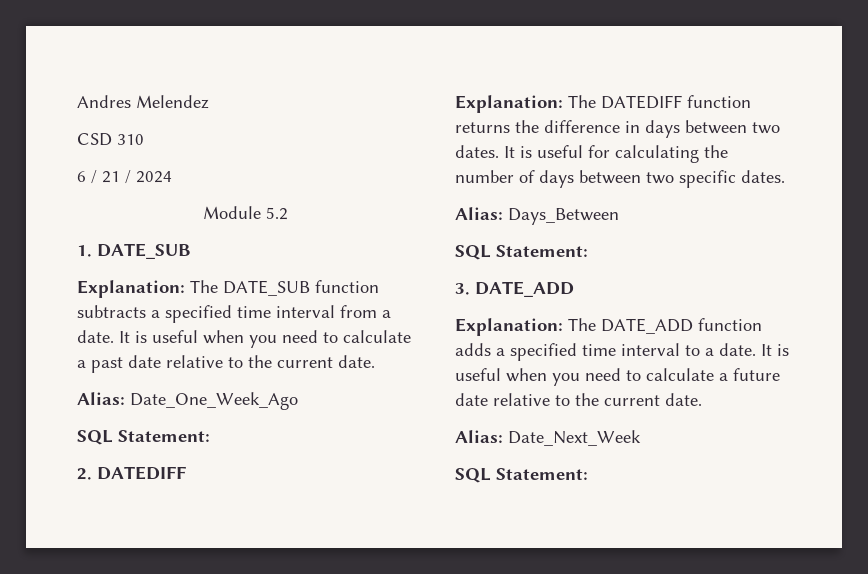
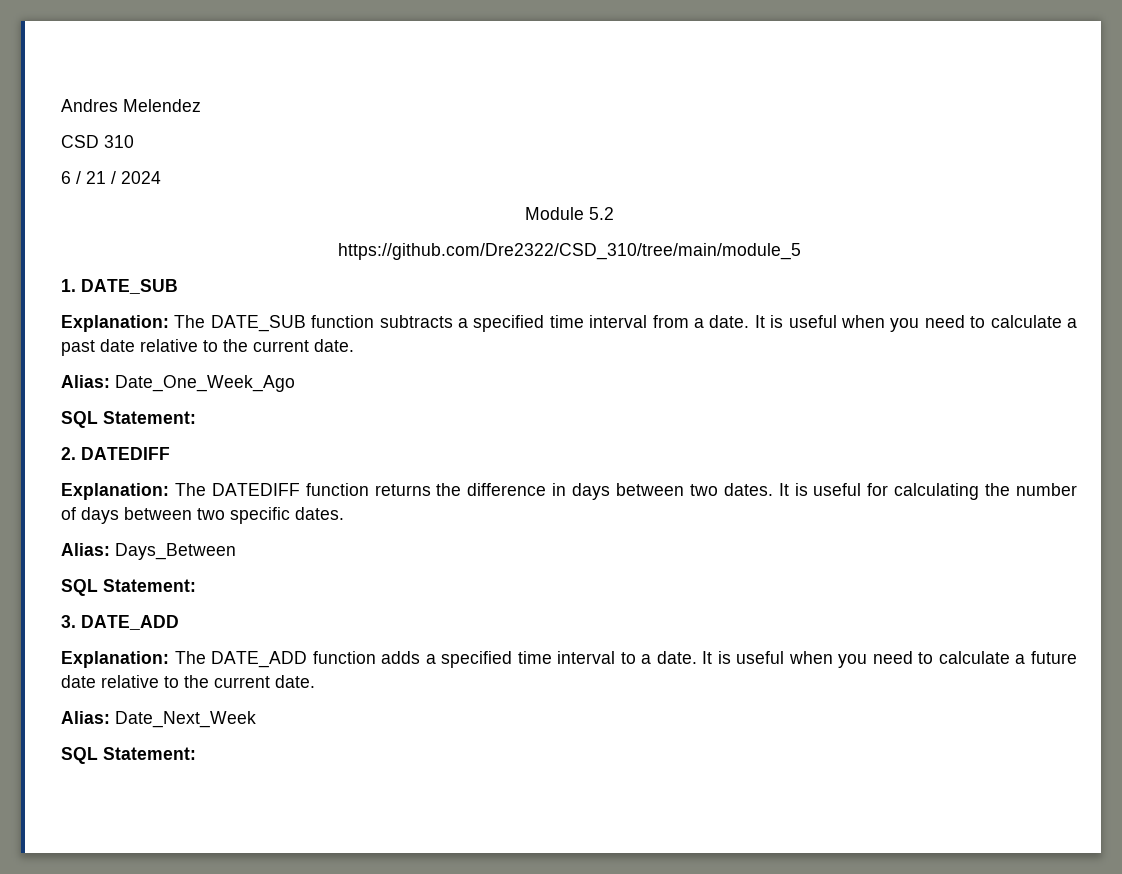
+ https://github.com/Dre2322/CSD_310/tree/main/module_5

